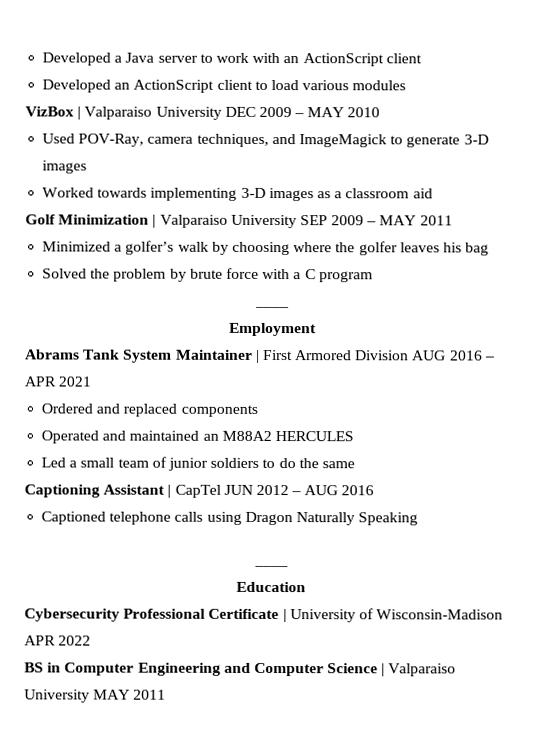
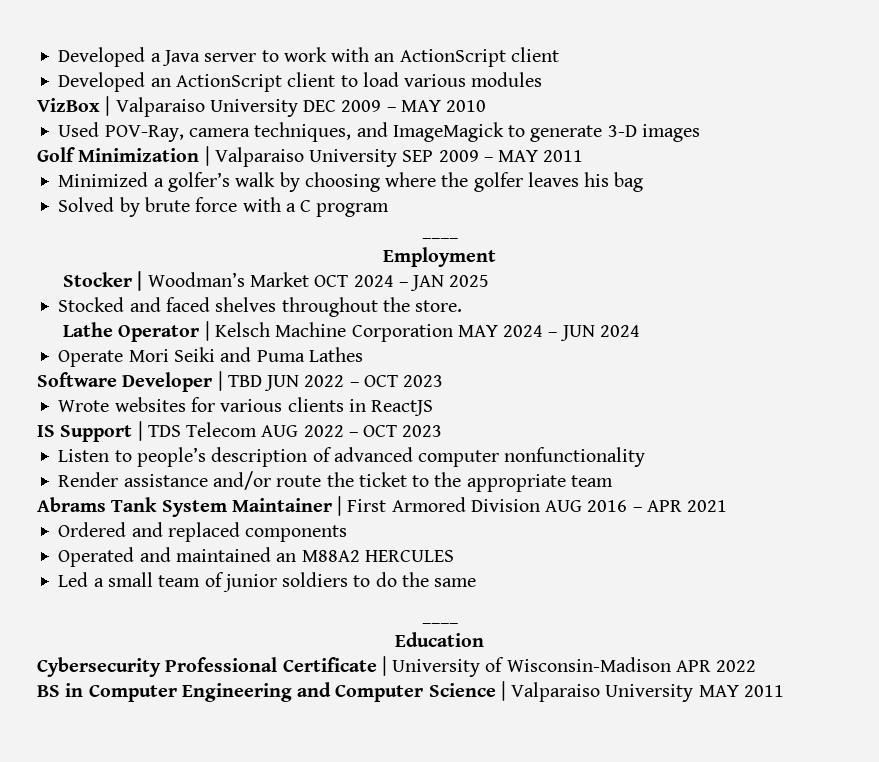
- Worked towards implementing 3-D images as a classroom aid
- Solved the problem by brute force with a C program
+ Solved by brute force with a C program
+ Stocker | Woodman’s Market OCT 2024 – JAN 2025
+ Stocked and faced shelves throughout the store.
+ Lathe Operator | Kelsch Machine Corporation MAY 2024 – JUN 2024
+ Operate Mori Seiki and Puma Lathes
+ Software Developer | TBD JUN 2022 – OCT 2023
+ Wrote websites for various clients in ReactJS
+ IS Support | TDS Telecom AUG 2022 – OCT 2023
+ Listen to people’s description of advanced computer nonfunctionality
+ Render assistance and/or route the ticket to the appropriate team
- Captioning Assistant | CapTel JUN 2012 – AUG 2016
- Captioned telephone calls using Dragon Naturally Speaking

